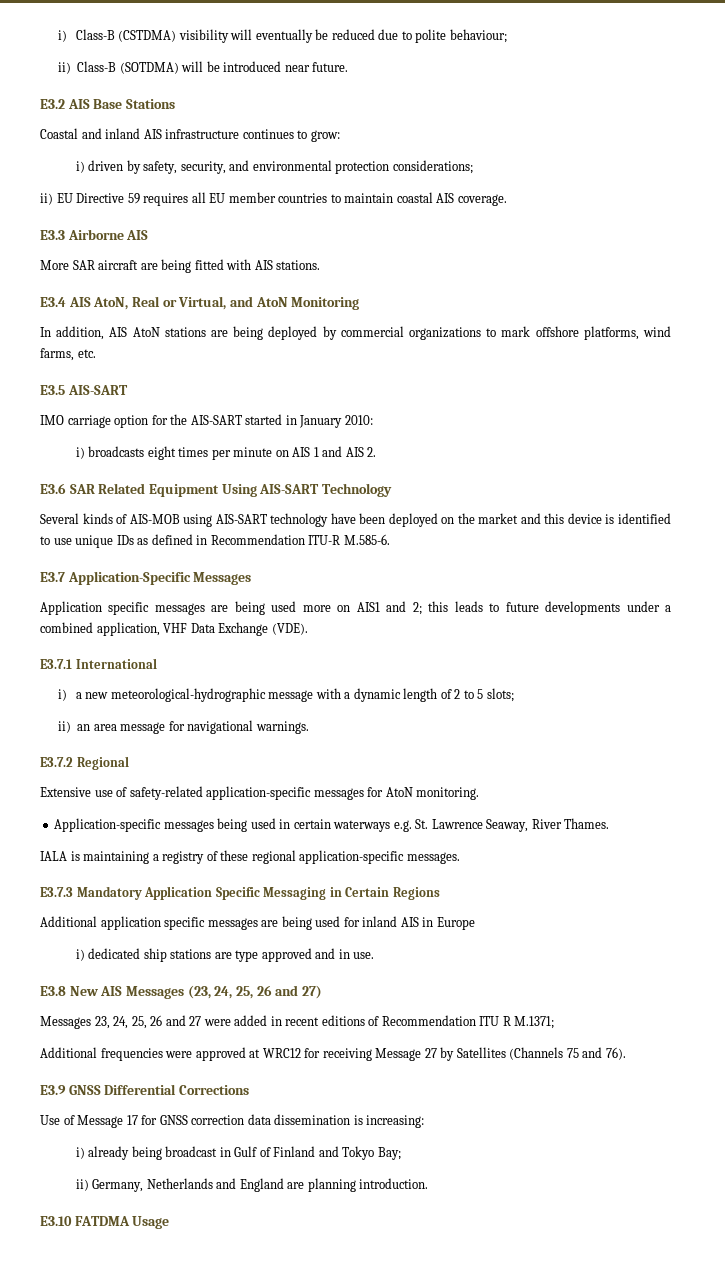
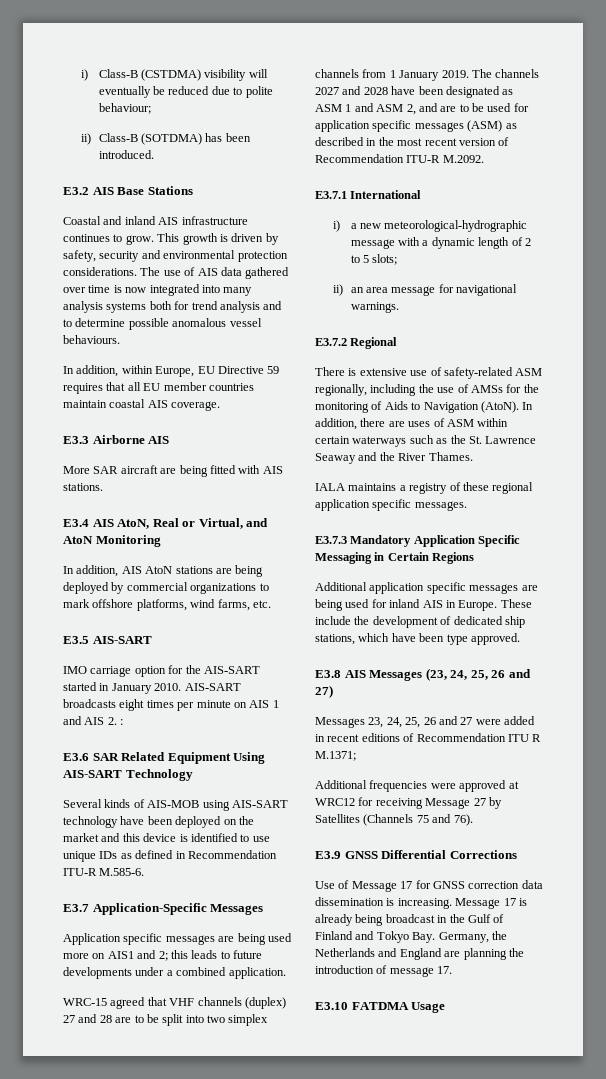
- ii) Class-B (SOTDMA) will be introduced near future.
+ ii) Class-B (SOTDMA) has been introduced.
- Coastal and inland AIS infrastructure continues to grow:
- i) driven by safety, security, and environmental protection considerations;
- ii) EU Directive 59 requires all EU member countries to maintain coastal AIS coverage.
+ Coastal and inland AIS infrastructure continues to grow. This growth is driven by safety, security and environmental protection considerations. The use of AIS data gathered over time is now integrated into many analysis systems both for trend analysis and to determine possible anomalous vessel behaviours.
+ In addition, within Europe, EU Directive 59 requires that all EU member countries maintain coastal AIS coverage.
- IMO carriage option for the AIS-SART started in January 2010:
- i) broadcasts eight times per minute on AIS 1 and AIS 2.
+ IMO carriage option for the AIS-SART started in January 2010. AIS-SART broadcasts eight times per minute on AIS 1 and AIS 2. :
- Application specific messages are being used more on AIS1 and 2; this leads to future developments under a combined application, VHF Data Exchange (VDE).
+ Application specific messages are being used more on AIS1 and 2; this leads to future developments under a combined application.
+ WRC-15 agreed that VHF channels (duplex) 27 and 28 are to be split into two simplex channels from 1 January 2019. The channels 2027 and 2028 have been designated as ASM 1 and ASM 2, and are to be used for application specific messages (ASM) as described in the most recent version of Recommendation ITU-R M.2092.
- Extensive use of safety-related application-specific messages for AtoN monitoring.
- Application-specific messages being used in certain waterways e.g. St. Lawrence Seaway, River Thames.
+ There is extensive use of safety-related ASM regionally, including the use of AMSs for the monitoring of Aids to Navigation (AtoN). In addition, there are uses of ASM within certain waterways such as the St. Lawrence Seaway and the River Thames.
- IALA is maintaining a registry of these regional application-specific messages.
+ IALA maintains a registry of these regional application specific messages.
- Additional application specific messages are being used for inland AIS in Europe
- i) dedicated ship stations are type approved and in use.
+ Additional application specific messages are being used for inland AIS in Europe. These include the development of dedicated ship stations, which have been type approved.
- E3.8 New AIS Messages (23, 24, 25, 26 and 27)
+ E3.8 AIS Messages (23, 24, 25, 26 and 27)
- Use of Message 17 for GNSS correction data dissemination is increasing:
- i) already being broadcast in Gulf of Finland and Tokyo Bay;
- ii) Germany, Netherlands and England are planning introduction.
+ Use of Message 17 for GNSS correction data dissemination is increasing. Message 17 is already being broadcast in the Gulf of Finland and Tokyo Bay. Germany, the Netherlands and England are planning the introduction of message 17.

